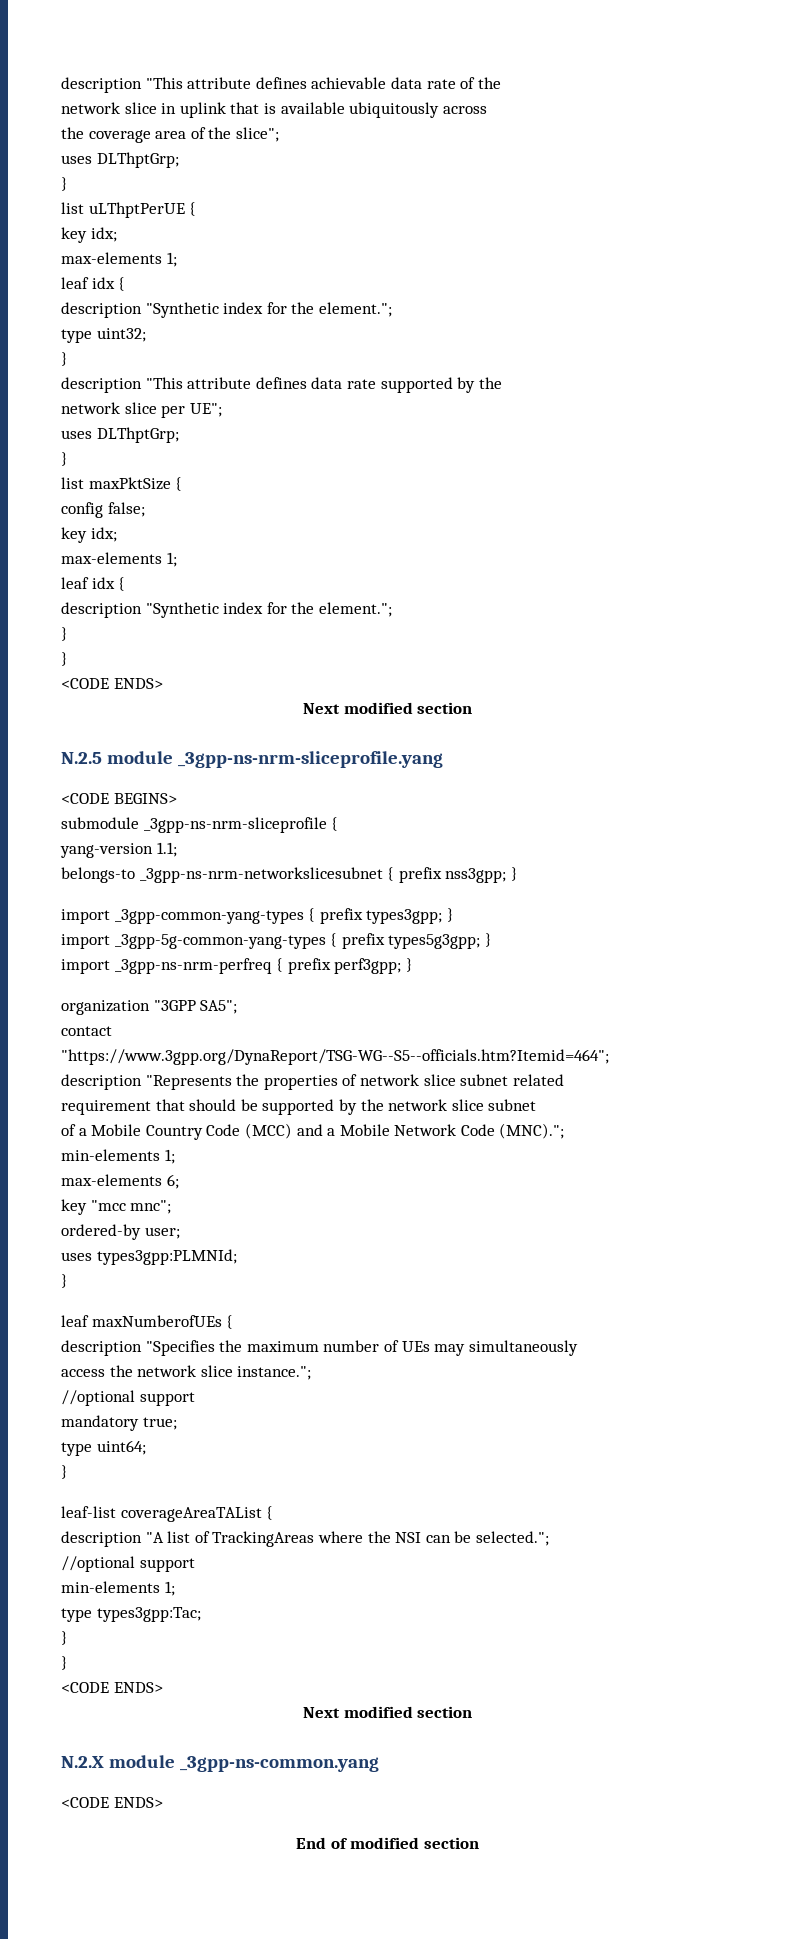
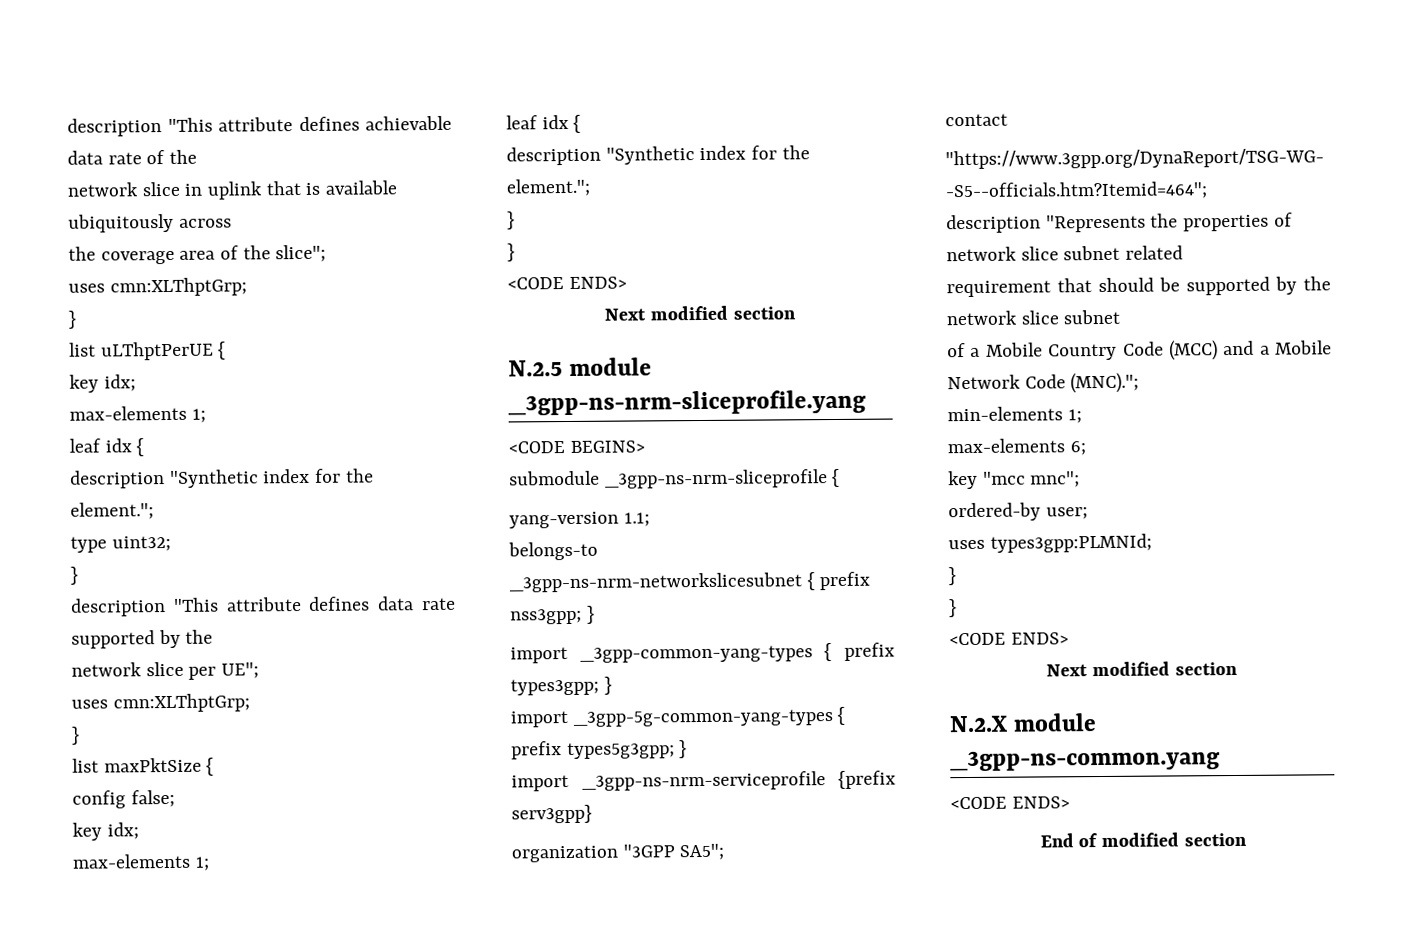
  the coverage area of the slice";
- uses DLThptGrp;
+ uses cmn:XLThptGrp;
  network slice per UE";
- uses DLThptGrp;
+ uses cmn:XLThptGrp;
- import _3gpp-ns-nrm-perfreq { prefix perf3gpp; }
+ import _3gpp-ns-nrm-serviceprofile {prefix serv3gpp}
- leaf maxNumberofUEs {
- description "Specifies the maximum number of UEs may simultaneously
- access the network slice instance.";
- //optional support
- mandatory true;
- type uint64;
- }
- leaf-list coverageAreaTAList {
- description "A list of TrackingAreas where the NSI can be selected.";
- //optional support
- min-elements 1;
- type types3gpp:Tac;
- }

